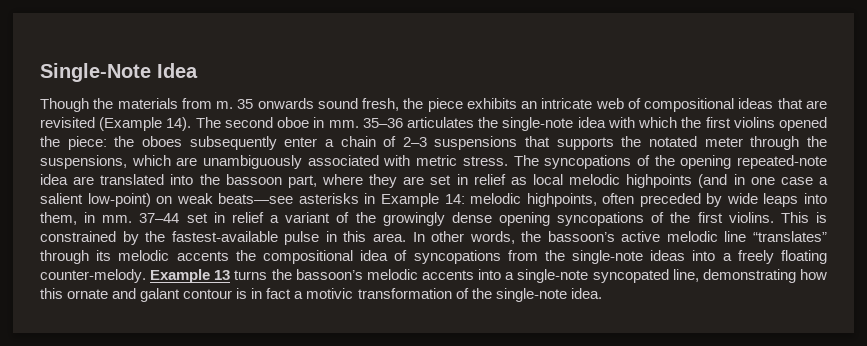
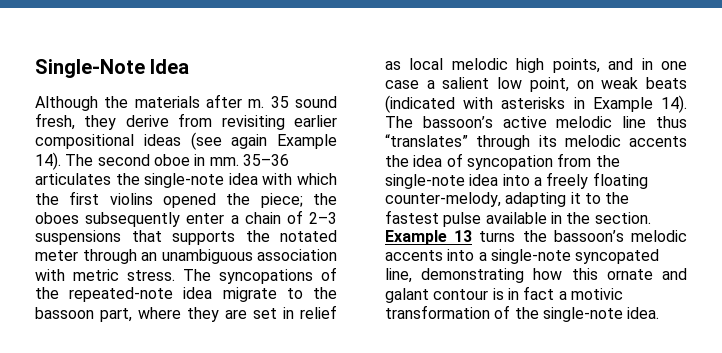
- Though the materials from m.
+ Although the materials after m.
- 35 onwards sound fresh, the piece exhibits an intricate web of compositional ideas that are revisited (Example 14).
+ 35 sound fresh, they derive from revisiting earlier compositional ideas (see again Example 14).
- 35–36 articulates the single-note idea with which the first violins opened the piece: the oboes subsequently enter a chain of 2–3 suspensions that supports the notated meter through the suspensions, which are unambiguously associated with metric stress.
+ 35–36 articulates the single-note idea with which the first violins opened the piece; the oboes subsequently enter a chain of 2–3 suspensions that supports the notated meter through an unambiguous association with metric stress.
- The syncopations of the opening repeated-note idea are translated into the bassoon part, where they are set in relief as local melodic highpoints (and in one case a salient low-point) on weak beats—see asterisks in Example 14: melodic highpoints, often preceded by wide leaps into them, in mm. 37–44 set in relief a variant of the growingly dense opening syncopations of the first violins. This is constrained by the fastest-available pulse in this area. In other words, the bassoon’s active melodic line “translates” through its melodic accents the compositional idea of syncopations from the single-note ideas into a freely floating counter-melody.
+ The syncopations of the repeated-note idea migrate to the bassoon part, where they are set in relief as local melodic high points, and in one case a salient low point, on weak beats (indicated with asterisks in Example 14). The bassoon’s active melodic line thus “translates” through its melodic accents the idea of syncopation from the single-note idea into a freely floating counter-melody, adapting it to the fastest pulse available in the section.

